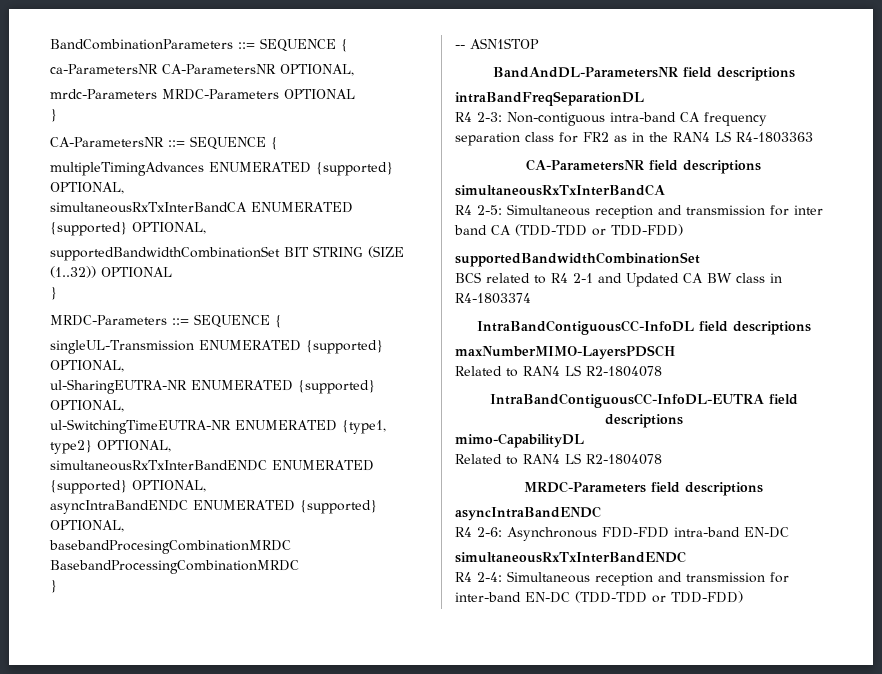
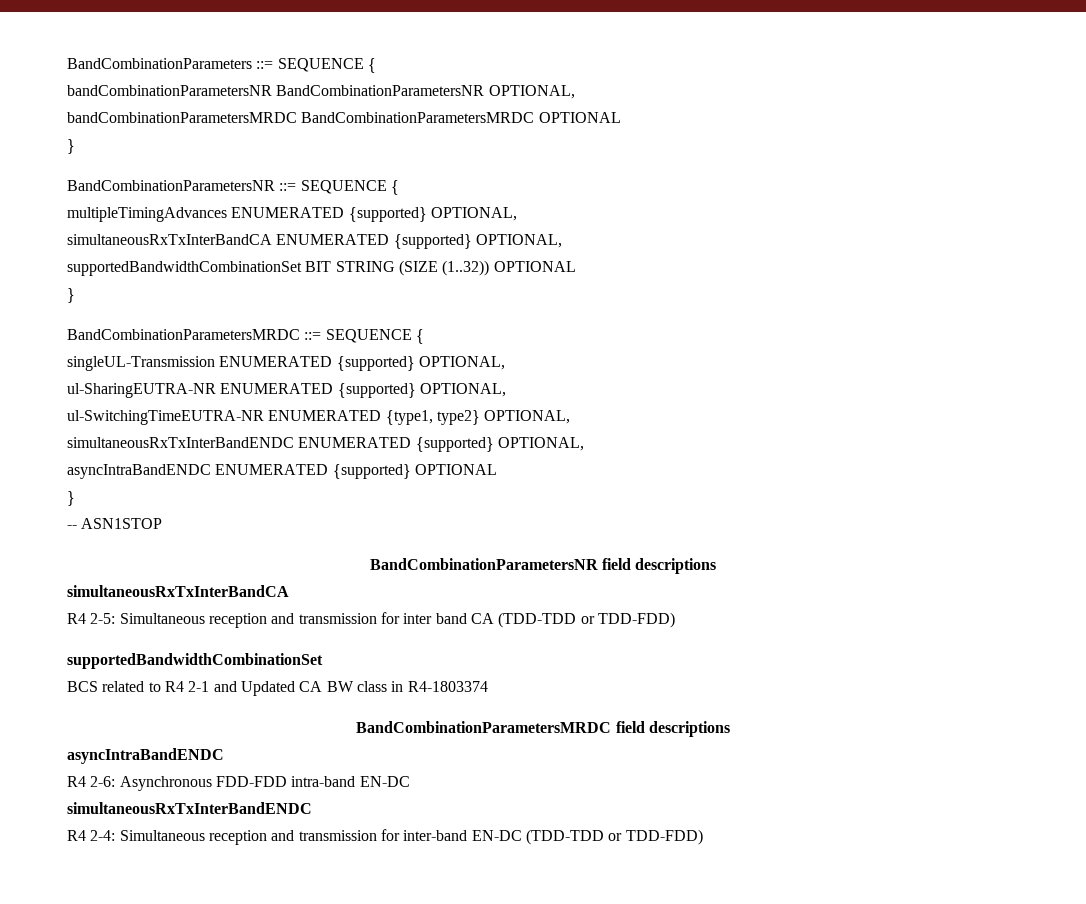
- ca-ParametersNR CA-ParametersNR OPTIONAL,
- mrdc-Parameters MRDC-Parameters OPTIONAL
+ bandCombinationParametersNR BandCombinationParametersNR OPTIONAL,
+ bandCombinationParametersMRDC BandCombinationParametersMRDC OPTIONAL
  }
- CA-ParametersNR ::= SEQUENCE {
+ BandCombinationParametersNR ::= SEQUENCE {
- MRDC-Parameters ::= SEQUENCE {
+ BandCombinationParametersMRDC ::= SEQUENCE {
- asyncIntraBandENDC ENUMERATED {supported} OPTIONAL,
- basebandProcesingCombinationMRDC BasebandProcessingCombinationMRDC
+ asyncIntraBandENDC ENUMERATED {supported} OPTIONAL
- BandAndDL-ParametersNR field descriptions
- intraBandFreqSeparationDL
- R4 2-3: Non-contiguous intra-band CA frequency separation class for FR2 as in the RAN4 LS R4-1803363
- CA-ParametersNR field descriptions
+ BandCombinationParametersNR field descriptions
- IntraBandContiguousCC-InfoDL field descriptions
- maxNumberMIMO-LayersPDSCH
- Related to RAN4 LS R2-1804078
- IntraBandContiguousCC-InfoDL-EUTRA field descriptions
- mimo-CapabilityDL
- Related to RAN4 LS R2-1804078
- MRDC-Parameters field descriptions
+ BandCombinationParametersMRDC field descriptions

